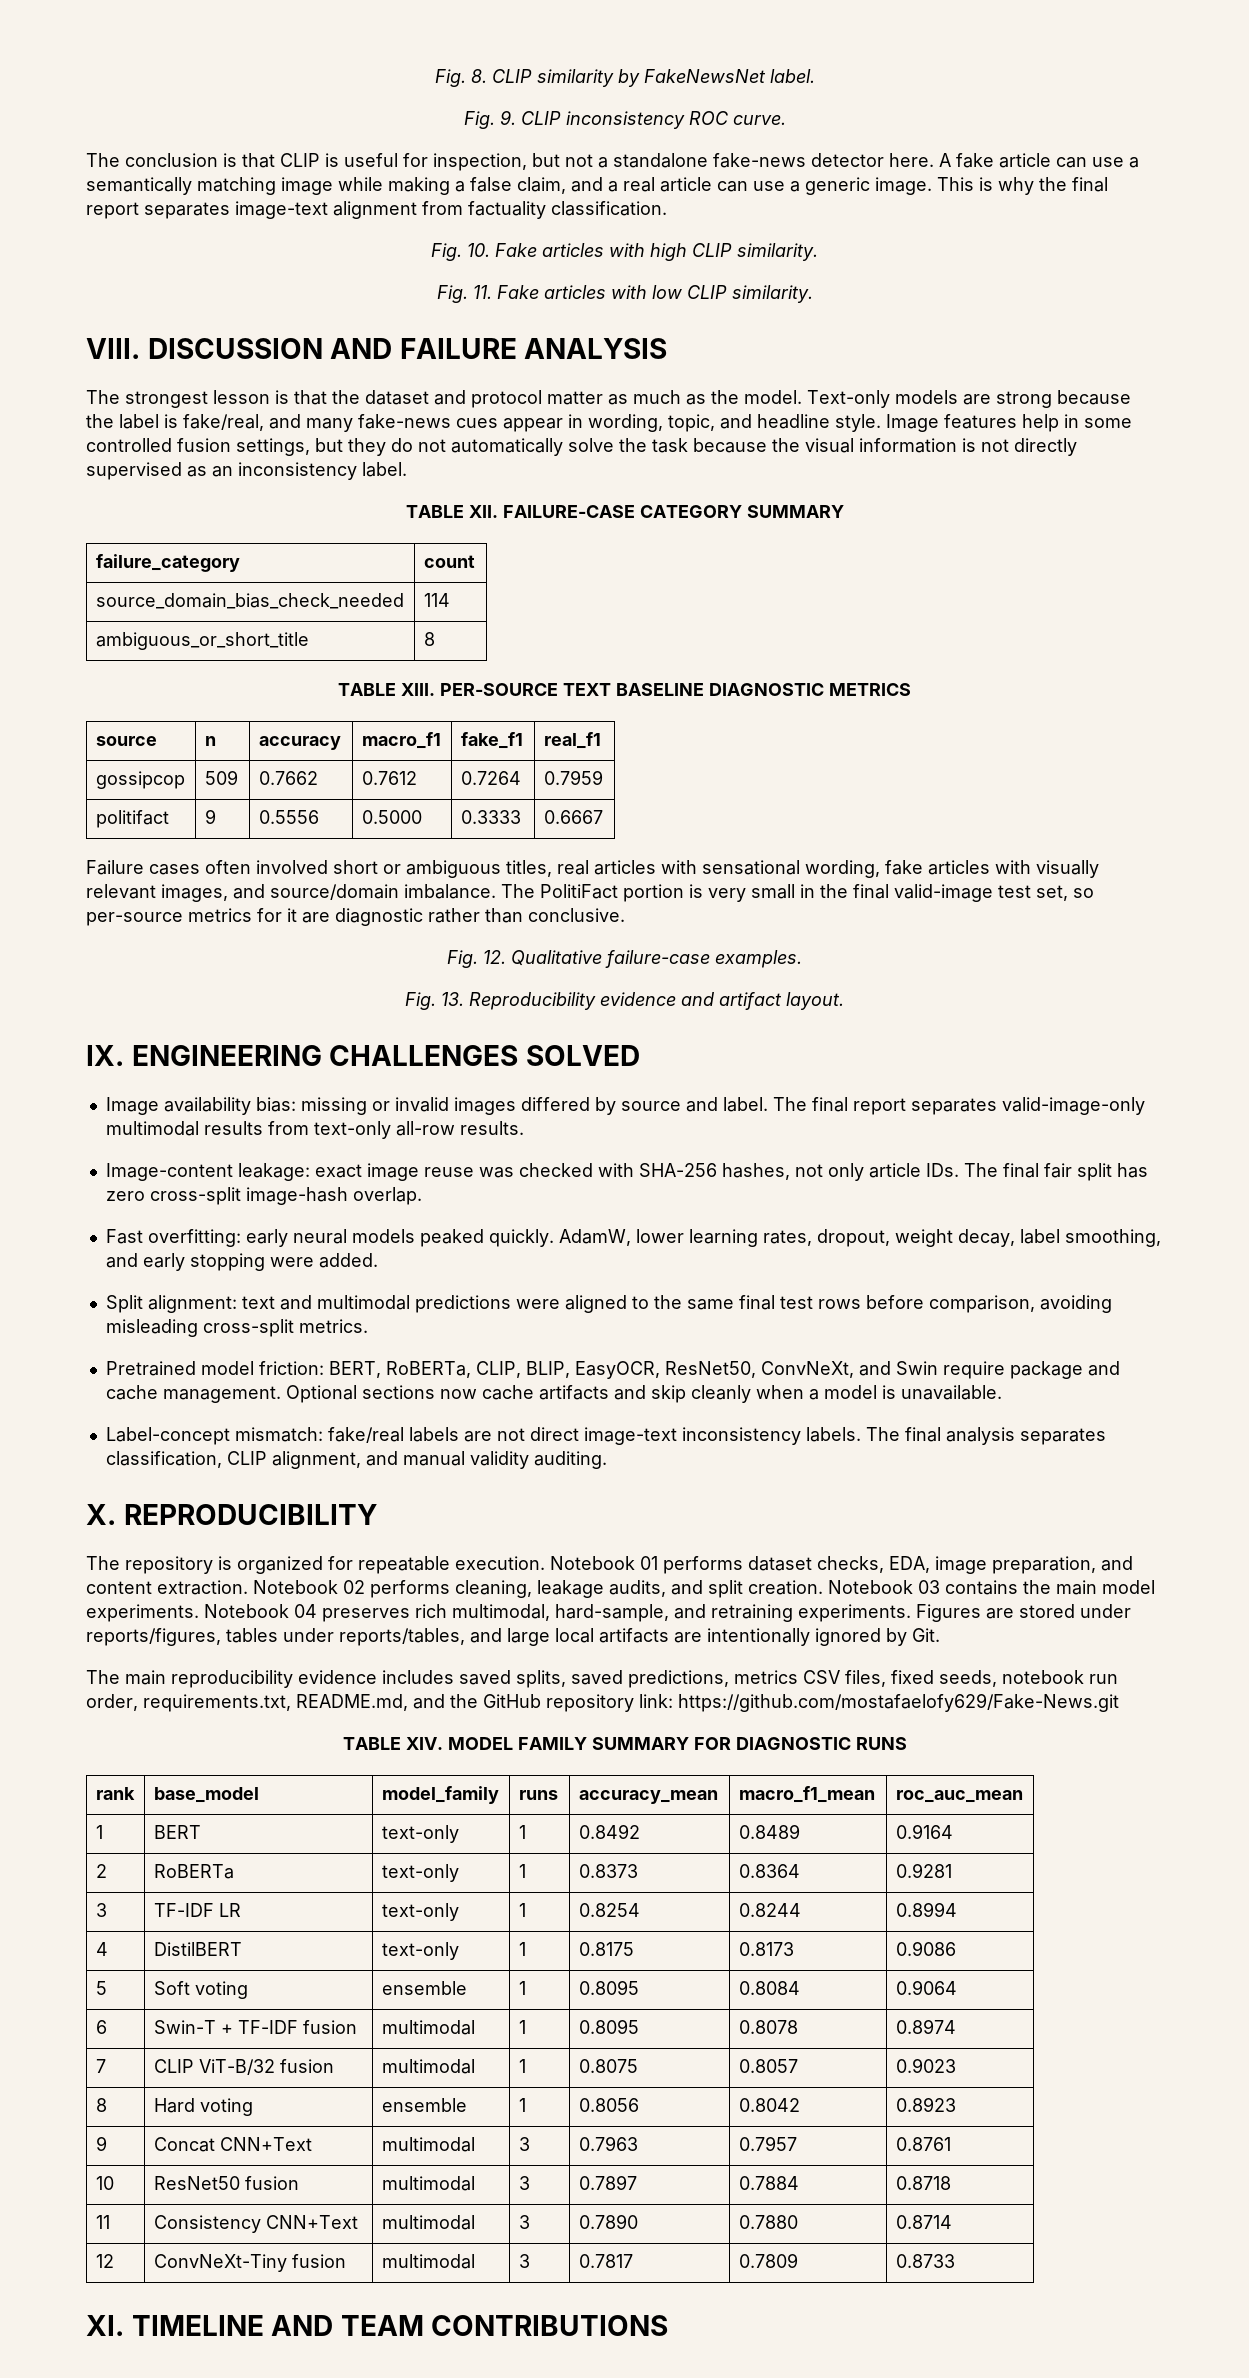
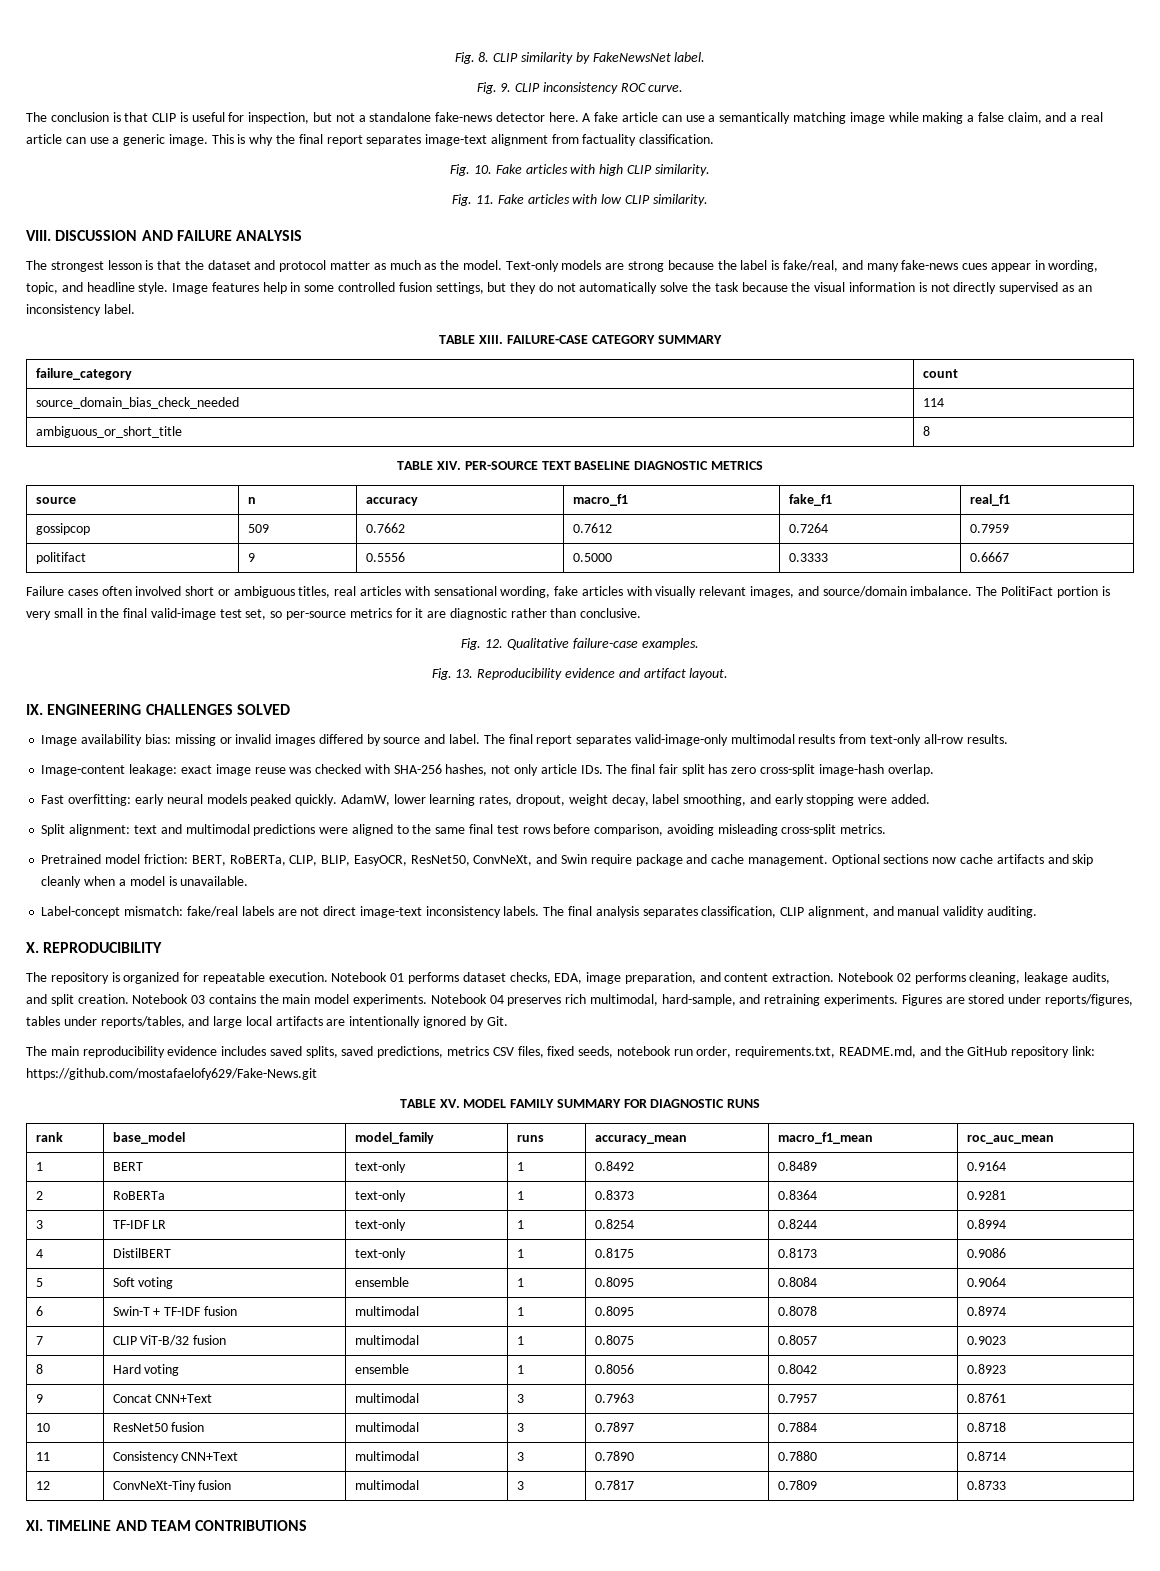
- TABLE XII. FAILURE-CASE CATEGORY SUMMARY
+ TABLE XIII. FAILURE-CASE CATEGORY SUMMARY
- TABLE XIII. PER-SOURCE TEXT BASELINE DIAGNOSTIC METRICS
+ TABLE XIV. PER-SOURCE TEXT BASELINE DIAGNOSTIC METRICS
- TABLE XIV. MODEL FAMILY SUMMARY FOR DIAGNOSTIC RUNS
+ TABLE XV. MODEL FAMILY SUMMARY FOR DIAGNOSTIC RUNS

